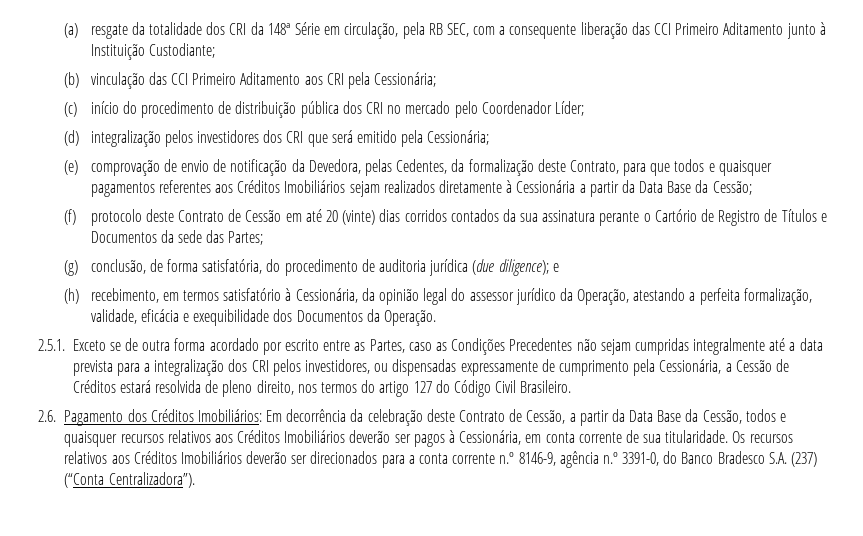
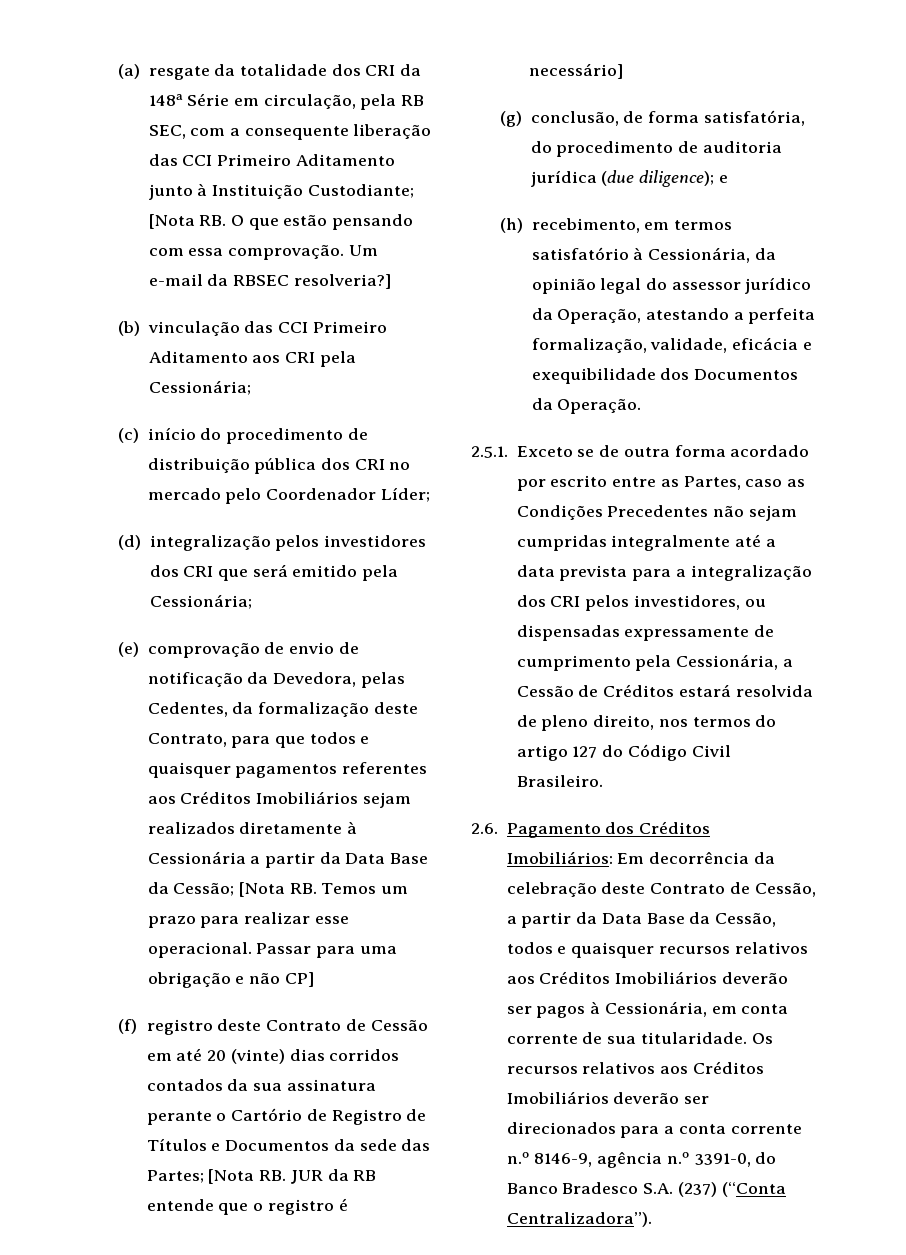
- (a) resgate da totalidade dos CRI da 148ª Série em circulação, pela RB SEC, com a consequente liberação das CCI Primeiro Aditamento junto à Instituição Custodiante;
+ (a) resgate da totalidade dos CRI da 148ª Série em circulação, pela RB SEC, com a consequente liberação das CCI Primeiro Aditamento junto à Instituição Custodiante; [Nota RB. O que estão pensando com essa comprovação. Um e-mail da RBSEC resolveria?]
- (e) comprovação de envio de notificação da Devedora, pelas Cedentes, da formalização deste Contrato, para que todos e quaisquer pagamentos referentes aos Créditos Imobiliários sejam realizados diretamente à Cessionária a partir da Data Base da Cessão;
+ (e) comprovação de envio de notificação da Devedora, pelas Cedentes, da formalização deste Contrato, para que todos e quaisquer pagamentos referentes aos Créditos Imobiliários sejam realizados diretamente à Cessionária a partir da Data Base da Cessão; [Nota RB. Temos um prazo para realizar esse operacional. Passar para uma obrigação e não CP]
- (f) protocolo deste Contrato de Cessão em até 20 (vinte) dias corridos contados da sua assinatura perante o Cartório de Registro de Títulos e Documentos da sede das Partes;
+ (f) registro deste Contrato de Cessão em até 20 (vinte) dias corridos contados da sua assinatura perante o Cartório de Registro de Títulos e Documentos da sede das Partes; [Nota RB. JUR da RB entende que o registro é necessário]

